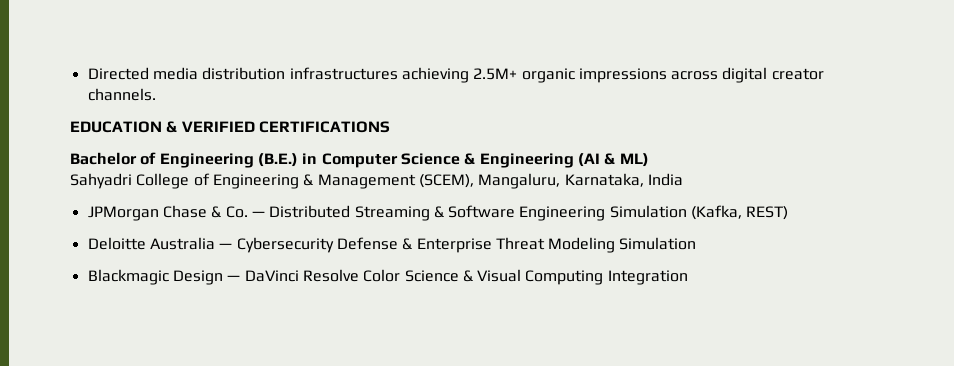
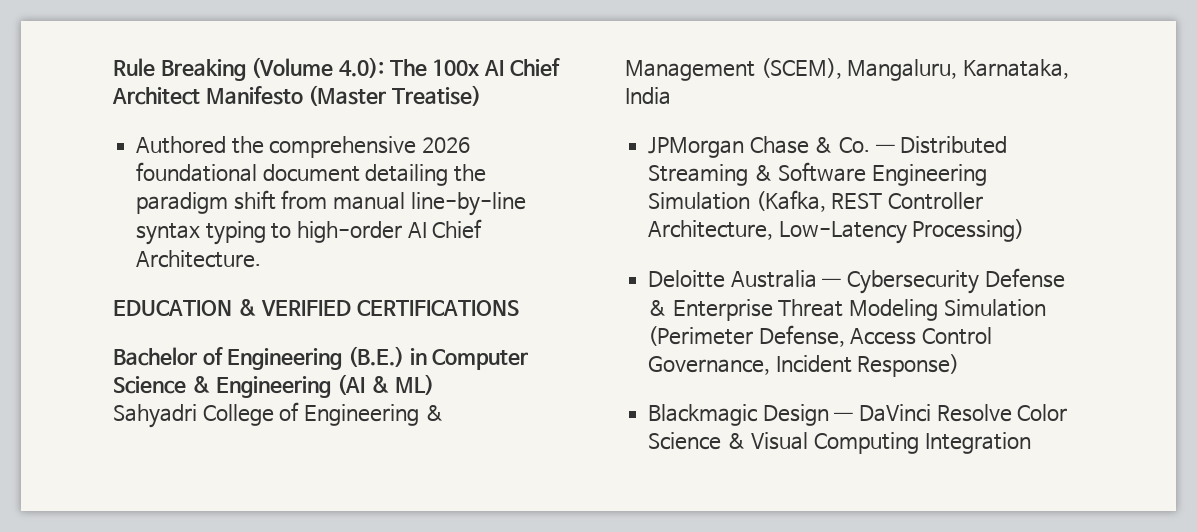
- Directed media distribution infrastructures achieving 2.5M+ organic impressions across digital creator channels.
+ Rule Breaking (Volume 4.0): The 100x AI Chief Architect Manifesto (Master Treatise)
+ Authored the comprehensive 2026 foundational document detailing the paradigm shift from manual line-by-line syntax typing to high-order AI Chief Architecture.
- JPMorgan Chase & Co. — Distributed Streaming & Software Engineering Simulation (Kafka, REST)
+ JPMorgan Chase & Co. — Distributed Streaming & Software Engineering Simulation (Kafka, REST Controller Architecture, Low-Latency Processing)
- Deloitte Australia — Cybersecurity Defense & Enterprise Threat Modeling Simulation
+ Deloitte Australia — Cybersecurity Defense & Enterprise Threat Modeling Simulation (Perimeter Defense, Access Control Governance, Incident Response)

